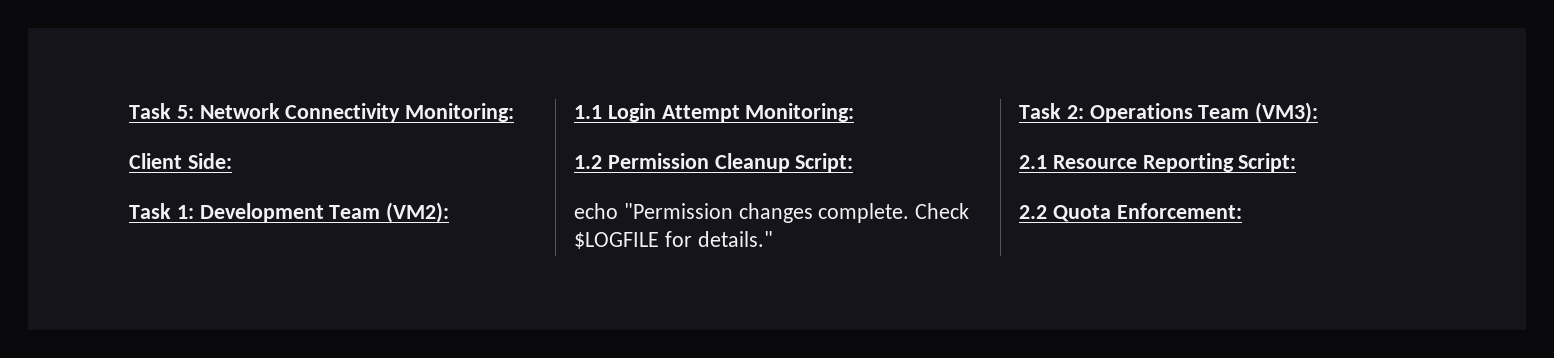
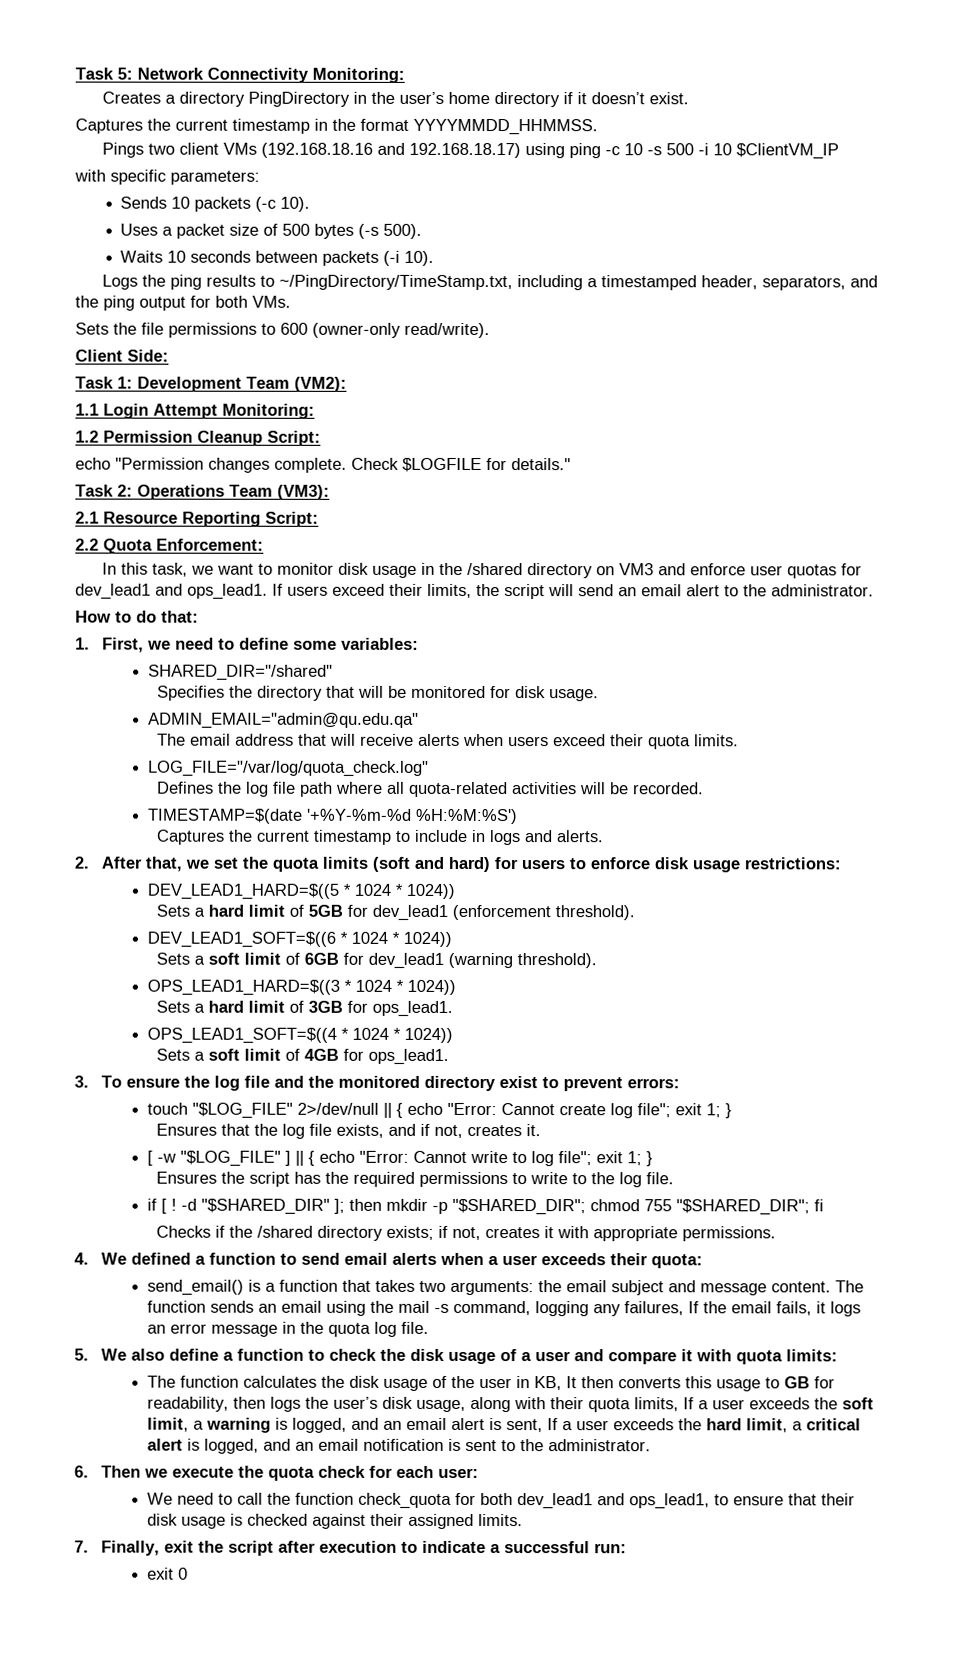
+ Creates a directory PingDirectory in the user’s home directory if it doesn’t exist.
+ Captures the current timestamp in the format YYYYMMDD_HHMMSS.
+ Pings two client VMs (192.168.18.16 and 192.168.18.17) using ping -c 10 -s 500 -i 10 $ClientVM_IP
+ with specific parameters:
+ Sends 10 packets (-c 10).
+ Uses a packet size of 500 bytes (-s 500).
+ Waits 10 seconds between packets (-i 10).
+ Logs the ping results to ~/PingDirectory/TimeStamp.txt, including a timestamped header, separators, and the ping output for both VMs.
+ Sets the file permissions to 600 (owner-only read/write).
+ In this task, we want to monitor disk usage in the /shared directory on VM3 and enforce user quotas for dev_lead1 and ops_lead1. If users exceed their limits, the script will send an email alert to the administrator.
+ How to do that:
+ 1. First, we need to define some variables:
+ SHARED_DIR="/shared"
+ Specifies the directory that will be monitored for disk usage.
+ ADMIN_EMAIL="admin@qu.edu.qa"
+ The email address that will receive alerts when users exceed their quota limits.
+ LOG_FILE="/var/log/quota_check.log"
+ Defines the log file path where all quota-related activities will be recorded.
+ TIMESTAMP=$(date '+%Y-%m-%d %H:%M:%S')
+ Captures the current timestamp to include in logs and alerts.
+ 2. After that, we set the quota limits (soft and hard) for users to enforce disk usage restrictions:
+ DEV_LEAD1_HARD=$((5 * 1024 * 1024))
+ Sets a hard limit of 5GB for dev_lead1 (enforcement threshold).
+ DEV_LEAD1_SOFT=$((6 * 1024 * 1024))
+ Sets a soft limit of 6GB for dev_lead1 (warning threshold).
+ OPS_LEAD1_HARD=$((3 * 1024 * 1024))
+ Sets a hard limit of 3GB for ops_lead1.
+ OPS_LEAD1_SOFT=$((4 * 1024 * 1024))
+ Sets a soft limit of 4GB for ops_lead1.
+ 3. To ensure the log file and the monitored directory exist to prevent errors:
+ touch "$LOG_FILE" 2>/dev/null || { echo "Error: Cannot create log file"; exit 1; }
+ Ensures that the log file exists, and if not, creates it.
+ [ -w "$LOG_FILE" ] || { echo "Error: Cannot write to log file"; exit 1; }
+ Ensures the script has the required permissions to write to the log file.
+ if [ ! -d "$SHARED_DIR" ]; then mkdir -p "$SHARED_DIR"; chmod 755 "$SHARED_DIR"; fi
+ Checks if the /shared directory exists; if not, creates it with appropriate permissions.
+ 4. We defined a function to send email alerts when a user exceeds their quota:
+ send_email() is a function that takes two arguments: the email subject and message content. The function sends an email using the mail -s command, logging any failures, If the email fails, it logs an error message in the quota log file.
+ 5. We also define a function to check the disk usage of a user and compare it with quota limits:
+ The function calculates the disk usage of the user in KB, It then converts this usage to GB for readability, then logs the user’s disk usage, along with their quota limits, If a user exceeds the soft limit, a warning is logged, and an email alert is sent, If a user exceeds the hard limit, a critical alert is logged, and an email notification is sent to the administrator.
+ 6. Then we execute the quota check for each user:
+ We need to call the function check_quota for both dev_lead1 and ops_lead1, to ensure that their disk usage is checked against their assigned limits.
+ 7. Finally, exit the script after execution to indicate a successful run:
+ exit 0

